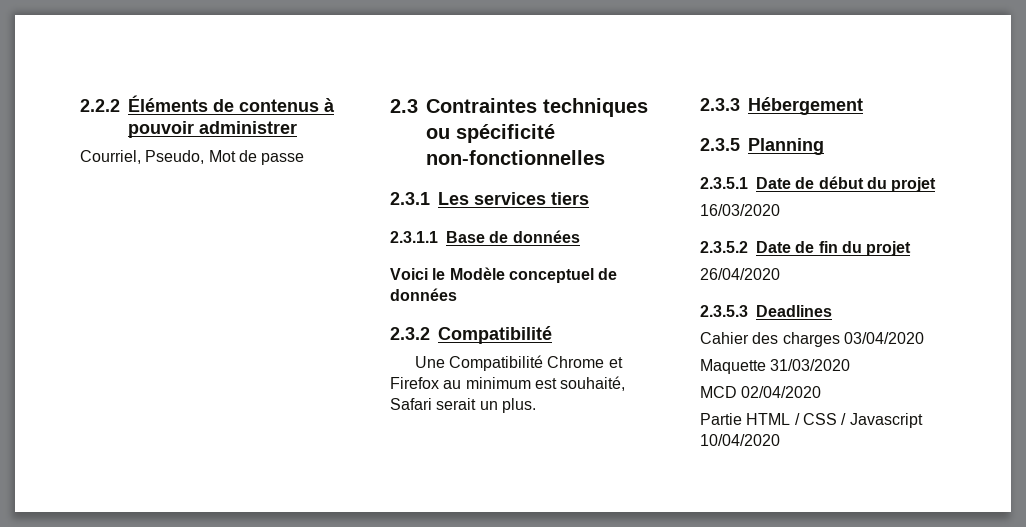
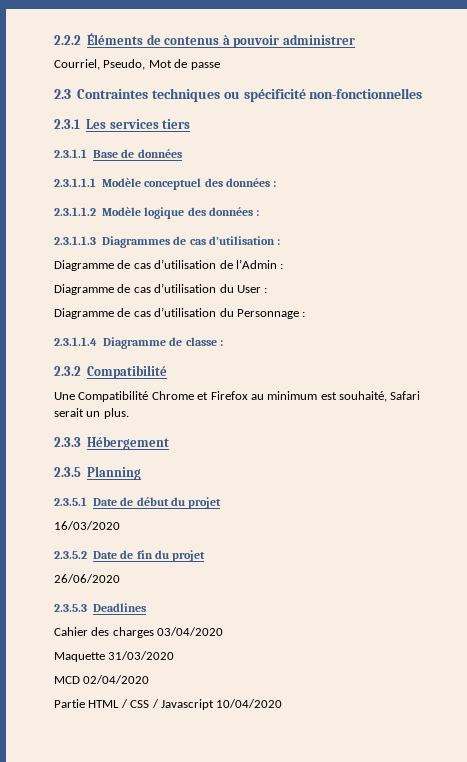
- Voici le Modèle conceptuel de données
+ 2.3.1.1.1 Modèle conceptuel des données :
+ 2.3.1.1.2 Modèle logique des données :
+ 2.3.1.1.3 Diagrammes de cas d’utilisation :
+ Diagramme de cas d’utilisation de l’Admin :
+ Diagramme de cas d’utilisation du User :
+ Diagramme de cas d’utilisation du Personnage :
+ 2.3.1.1.4 Diagramme de classe :
- 26/04/2020
+ 26/06/2020

